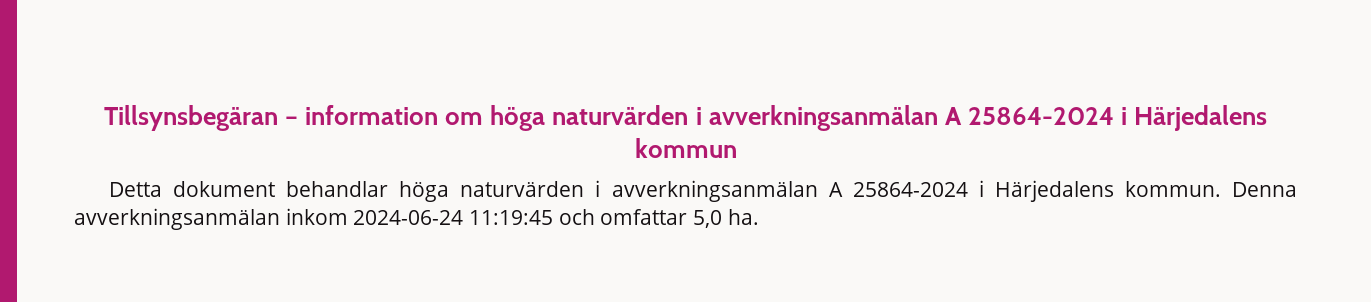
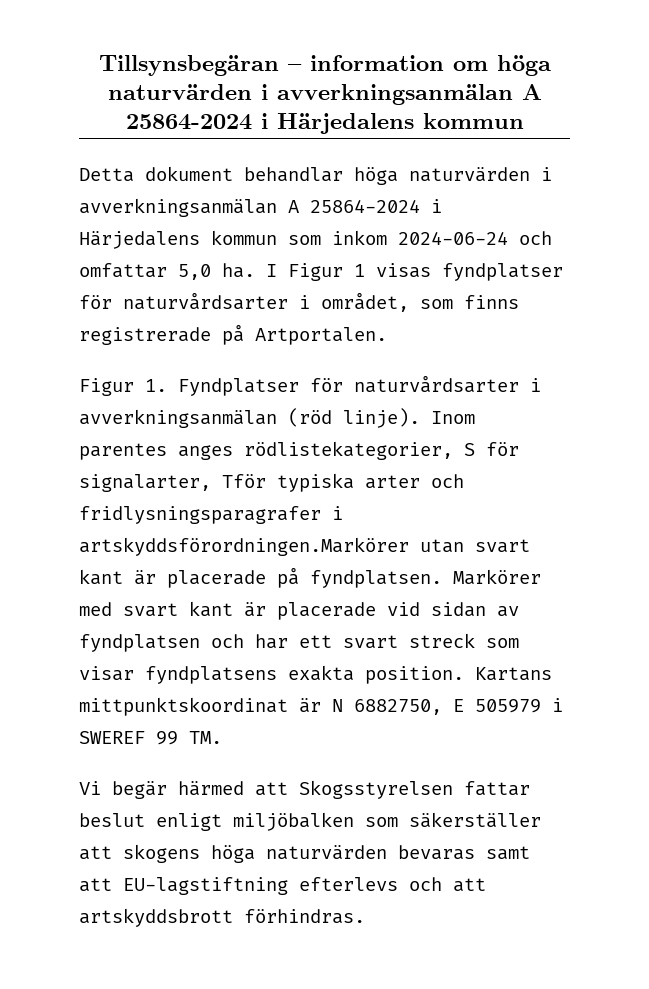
- Detta dokument behandlar höga naturvärden i avverkningsanmälan A 25864-2024 i Härjedalens kommun. Denna avverkningsanmälan inkom 2024-06-24 11:19:45 och omfattar 5,0 ha.
+ Detta dokument behandlar höga naturvärden i avverkningsanmälan A 25864-2024 i Härjedalens kommun som inkom 2024-06-24 och omfattar 5,0 ha.
+ I Figur 1 visas fyndplatser för naturvårdsarter i området, som finns registrerade på Artportalen.
+ Figur 1. Fyndplatser för naturvårdsarter i avverkningsanmälan (röd linje). Inom parentes anges rödlistekategorier, S för signalarter, Tför typiska arter och fridlysningsparagrafer i artskyddsförordningen.Markörer utan svart kant är placerade på fyndplatsen. Markörer med svart kant är placerade vid sidan av fyndplatsen och har ett svart streck som visar fyndplatsens exakta position. Kartans mittpunktskoordinat är N 6882750, E 505979 i SWEREF 99 TM.
+ Vi begär härmed att Skogsstyrelsen fattar beslut enligt miljöbalken som säkerställer att skogens höga naturvärden bevaras samt att EU-lagstiftning efterlevs och att artskyddsbrott förhindras.

